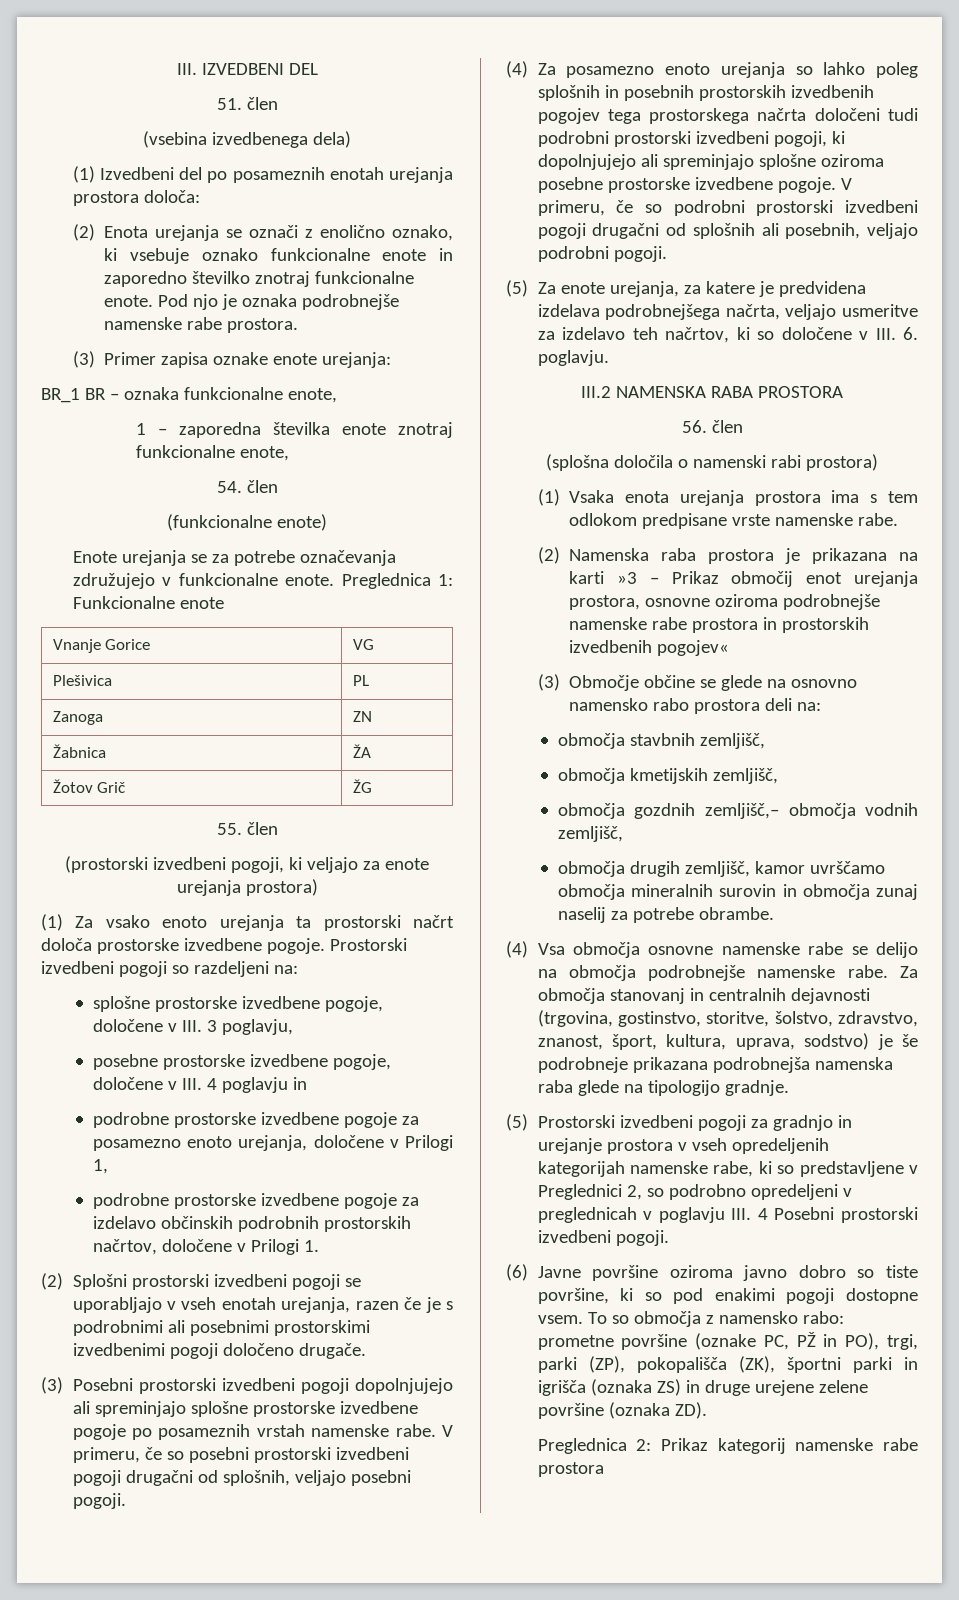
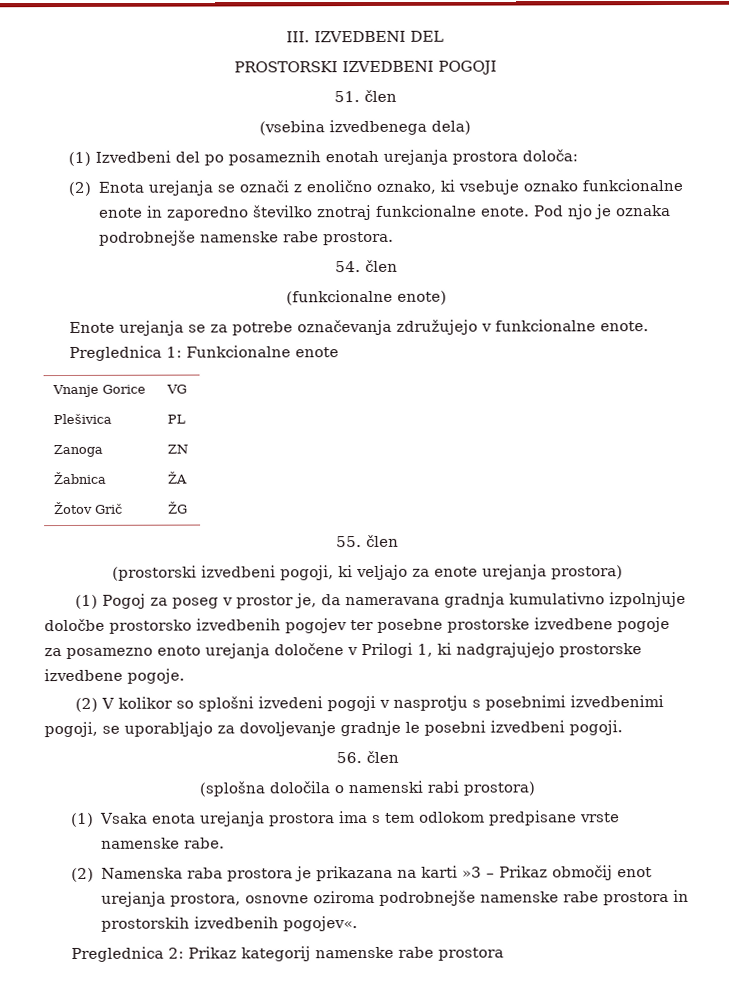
+ PROSTORSKI IZVEDBENI POGOJI
- (3) Primer zapisa oznake enote urejanja:
- BR_1 BR – oznaka funkcionalne enote,
- 1 – zaporedna številka enote znotraj funkcionalne enote,
- (1) Za vsako enoto urejanja ta prostorski načrt določa prostorske izvedbene pogoje. Prostorski izvedbeni pogoji so razdeljeni na:
- splošne prostorske izvedbene pogoje, določene v III. 3 poglavju,
- posebne prostorske izvedbene pogoje, določene v III. 4 poglavju in
- podrobne prostorske izvedbene pogoje za posamezno enoto urejanja, določene v Prilogi 1,
- podrobne prostorske izvedbene pogoje za izdelavo občinskih podrobnih prostorskih načrtov, določene v Prilogi 1.
- (2) Splošni prostorski izvedbeni pogoji se uporabljajo v vseh enotah urejanja, razen če je s podrobnimi ali posebnimi prostorskimi izvedbenimi pogoji določeno drugače.
- (3) Posebni prostorski izvedbeni pogoji dopolnjujejo ali spreminjajo splošne prostorske izvedbene pogoje po posameznih vrstah namenske rabe. V primeru, če so posebni prostorski izvedbeni pogoji drugačni od splošnih, veljajo posebni pogoji.
- (4) Za posamezno enoto urejanja so lahko poleg splošnih in posebnih prostorskih izvedbenih pogojev tega prostorskega načrta določeni tudi podrobni prostorski izvedbeni pogoji, ki dopolnjujejo ali spreminjajo splošne oziroma posebne prostorske izvedbene pogoje. V primeru, če so podrobni prostorski izvedbeni pogoji drugačni od splošnih ali posebnih, veljajo podrobni pogoji.
- (5) Za enote urejanja, za katere je predvidena izdelava podrobnejšega načrta, veljajo usmeritve za izdelavo teh načrtov, ki so določene v III. 6. poglavju.
- III.2 NAMENSKA RABA PROSTORA
+ (1) Pogoj za poseg v prostor je, da nameravana gradnja kumulativno izpolnjuje določbe prostorsko izvedbenih pogojev ter posebne prostorske izvedbene pogoje za posamezno enoto urejanja določene v Prilogi 1, ki nadgrajujejo prostorske izvedbene pogoje.
+ (2) V kolikor so splošni izvedeni pogoji v nasprotju s posebnimi izvedbenimi pogoji, se uporabljajo za dovoljevanje gradnje le posebni izvedbeni pogoji.
- (2) Namenska raba prostora je prikazana na karti »3 – Prikaz območij enot urejanja prostora, osnovne oziroma podrobnejše namenske rabe prostora in prostorskih izvedbenih pogojev«
- (3) Območje občine se glede na osnovno namensko rabo prostora deli na:
- območja stavbnih zemljišč,
- območja kmetijskih zemljišč,
- območja gozdnih zemljišč,– območja vodnih zemljišč,
- območja drugih zemljišč, kamor uvrščamo območja mineralnih surovin in območja zunaj naselij za potrebe obrambe.
- (4) Vsa območja osnovne namenske rabe se delijo na območja podrobnejše namenske rabe. Za območja stanovanj in centralnih dejavnosti (trgovina, gostinstvo, storitve, šolstvo, zdravstvo, znanost, šport, kultura, uprava, sodstvo) je še podrobneje prikazana podrobnejša namenska raba glede na tipologijo gradnje.
- (5) Prostorski izvedbeni pogoji za gradnjo in urejanje prostora v vseh opredeljenih kategorijah namenske rabe, ki so predstavljene v Preglednici 2, so podrobno opredeljeni v preglednicah v poglavju III. 4 Posebni prostorski izvedbeni pogoji.
- (6) Javne površine oziroma javno dobro so tiste površine, ki so pod enakimi pogoji dostopne vsem. To so območja z namensko rabo: prometne površine (oznake PC, PŽ in PO), trgi, parki (ZP), pokopališča (ZK), športni parki in igrišča (oznaka ZS) in druge urejene zelene površine (oznaka ZD).
+ (2) Namenska raba prostora je prikazana na karti »3 – Prikaz območij enot urejanja prostora, osnovne oziroma podrobnejše namenske rabe prostora in prostorskih izvedbenih pogojev«.

